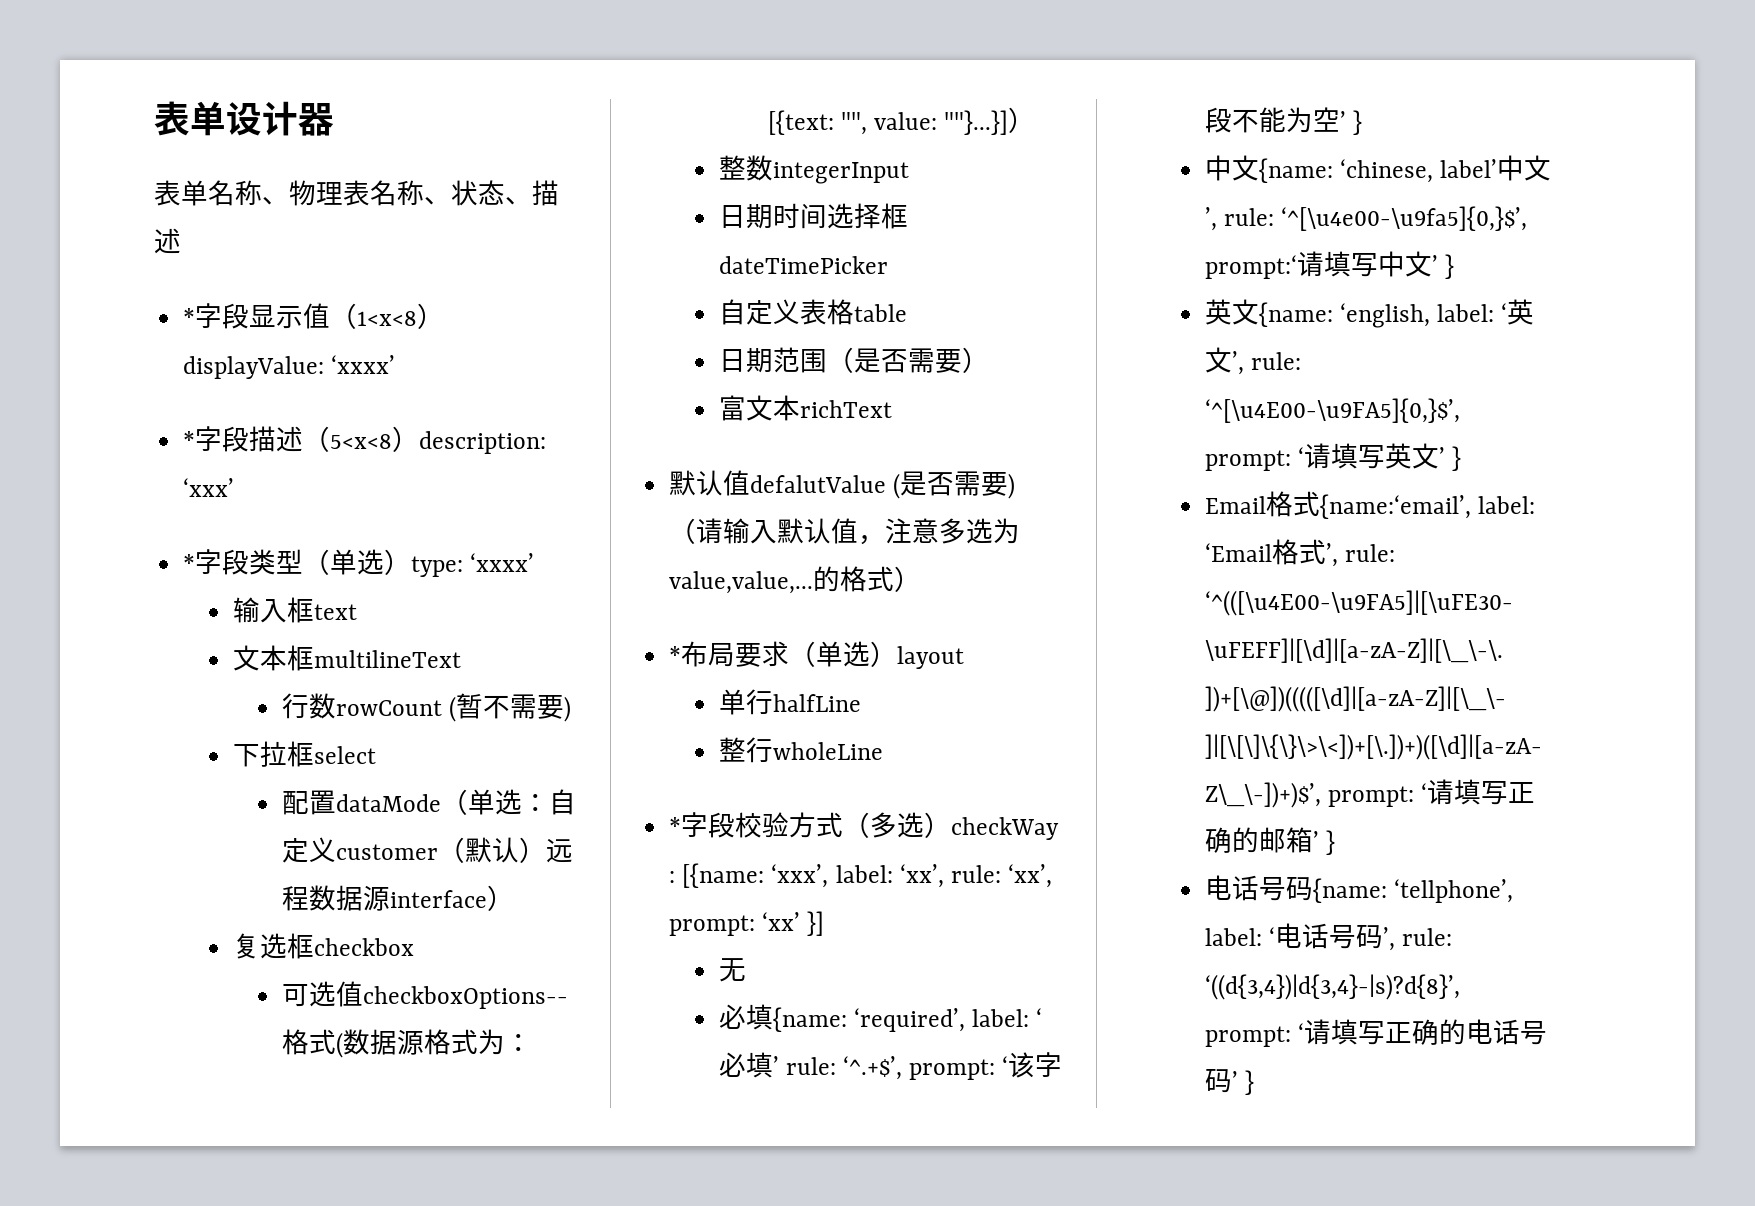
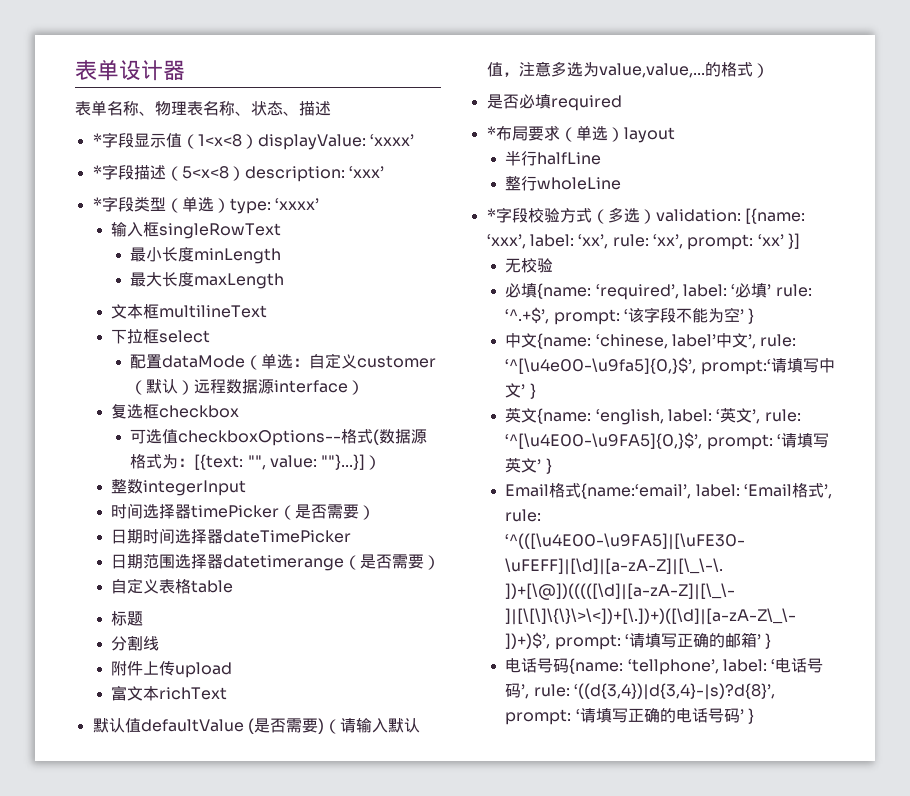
- 输入框text
+ 输入框singleRowText
+ 最小长度minLength
+ 最大长度maxLength
  文本框multilineText
- 行数rowCount (暂不需要)
+ 时间选择器timePicker（是否需要）
- 日期时间选择框dateTimePicker
+ 日期时间选择器dateTimePicker
+ 日期范围选择器datetimerange（是否需要）
  自定义表格table
- 日期范围（是否需要）
+ 标题
+ 分割线
+ 附件上传upload
- 默认值defalutValue (是否需要)（请输入默认值，注意多选为value,value,...
+ 默认值defaultValue (是否需要)（请输入默认值，注意多选为value,value,...
+ 是否必填required
- 单行halfLine
+ 半行halfLine
- *字段校验方式（多选）checkWay : [{name: ‘xxx’, label: ‘xx’, rule: ‘xx’, prompt: ‘xx’ }]
+ *字段校验方式（多选）validation: [{name: ‘xxx’, label: ‘xx’, rule: ‘xx’, prompt: ‘xx’ }]
- 无
+ 无校验

